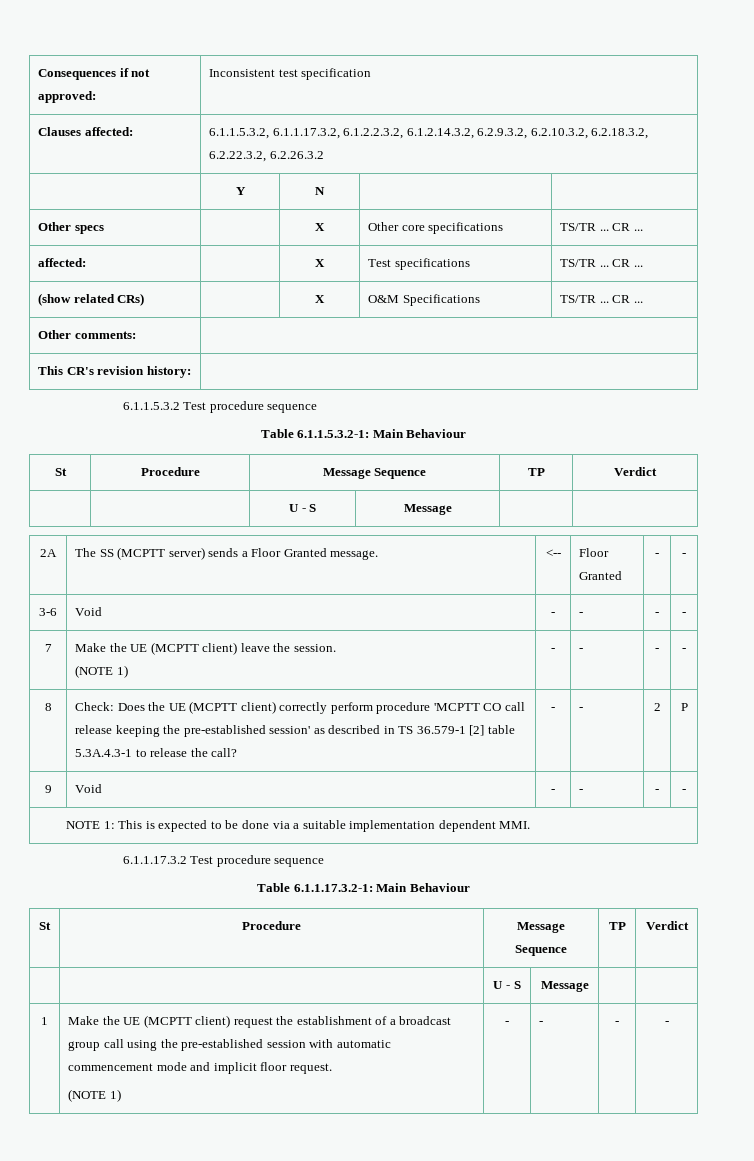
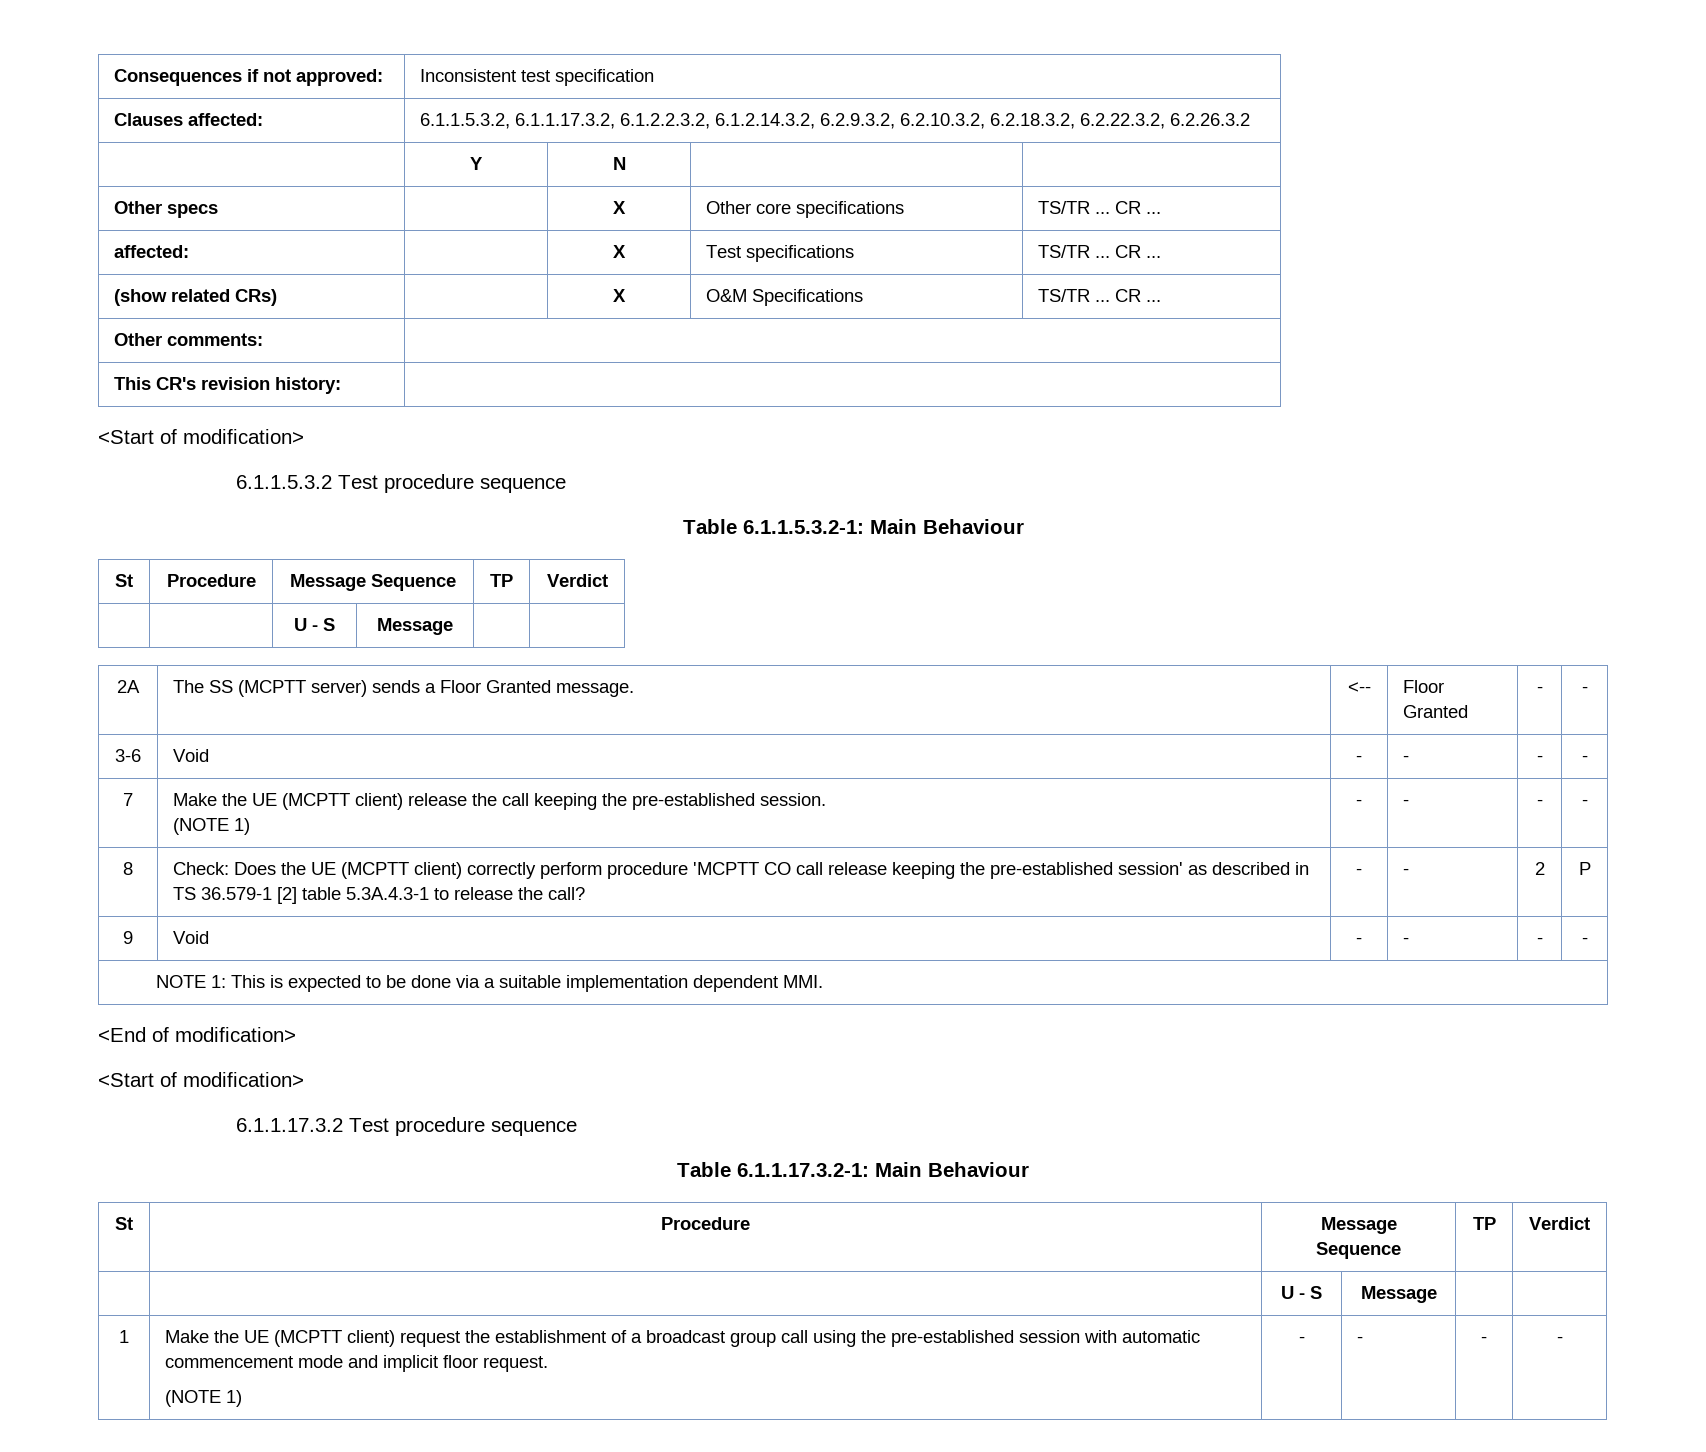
  This CR's revision history: |
+ <Start of modification>
- 7 | Make the UE (MCPTT client) leave the session.
+ 7 | Make the UE (MCPTT client) release the call keeping the pre-established session.
+ <End of modification>
+ <Start of modification>

